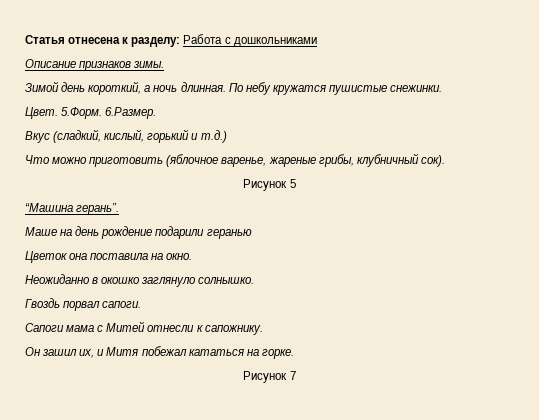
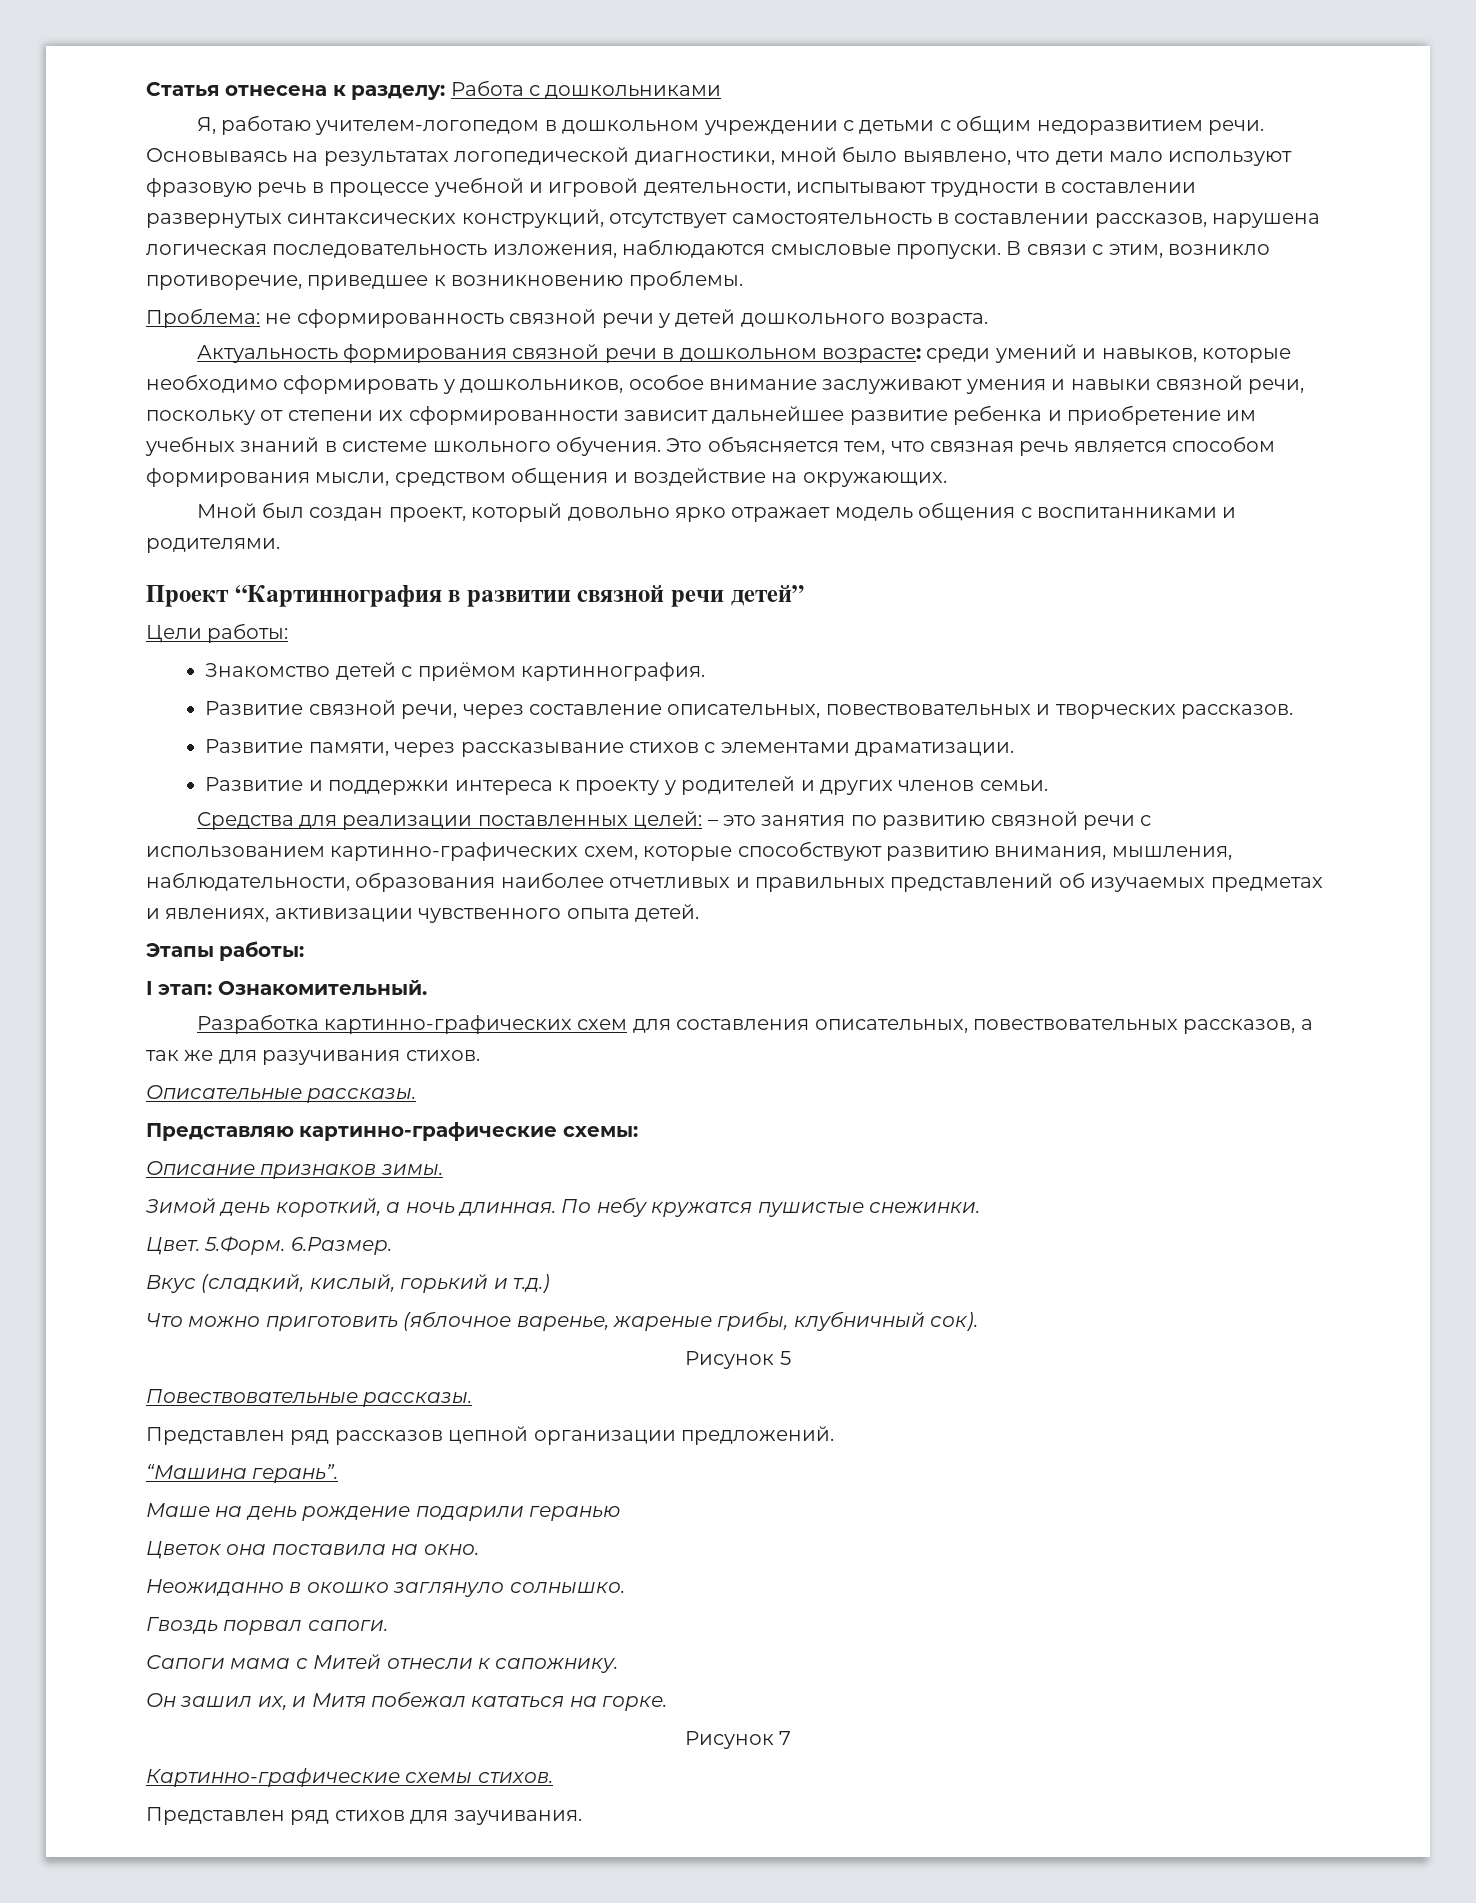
+ Я, работаю учителем-логопедом в дошкольном учреждении с детьми с общим недоразвитием речи. Основываясь на результатах логопедической диагностики, мной было выявлено, что дети мало используют фразовую речь в процессе учебной и игровой деятельности, испытывают трудности в составлении развернутых синтаксических конструкций, отсутствует самостоятельность в составлении рассказов, нарушена логическая последовательность изложения, наблюдаются смысловые пропуски. В связи с этим, возникло противоречие, приведшее к возникновению проблемы.
+ Проблема: не сформированность связной речи у детей дошкольного возраста.
+ Актуальность формирования связной речи в дошкольном возрасте: среди умений и навыков, которые необходимо сформировать у дошкольников, особое внимание заслуживают умения и навыки связной речи, поскольку от степени их сформированности зависит дальнейшее развитие ребенка и приобретение им учебных знаний в системе школьного обучения. Это объясняется тем, что связная речь является способом формирования мысли, средством общения и воздействие на окружающих.
+ Мной был создан проект, который довольно ярко отражает модель общения с воспитанниками и родителями.
+ Проект “Картиннография в развитии связной речи детей”
+ Цели работы:
+ Знакомство детей с приёмом картиннография.
+ Развитие связной речи, через составление описательных, повествовательных и творческих рассказов.
+ Развитие памяти, через рассказывание стихов с элементами драматизации.
+ Развитие и поддержки интереса к проекту у родителей и других членов семьи.
+ Средства для реализации поставленных целей: – это занятия по развитию связной речи с использованием картинно-графических схем, которые способствуют развитию внимания, мышления, наблюдательности, образования наиболее отчетливых и правильных представлений об изучаемых предметах и явлениях, активизации чувственного опыта детей.
+ Этапы работы:
+ I этап: Ознакомительный.
+ Разработка картинно-графических схем для составления описательных, повествовательных рассказов, а так же для разучивания стихов.
+ Описательные рассказы.
+ Представляю картинно-графические схемы:
+ Повествовательные рассказы.
+ Представлен ряд рассказов цепной организации предложений.
+ Картинно-графические схемы стихов.
+ Представлен ряд стихов для заучивания.

